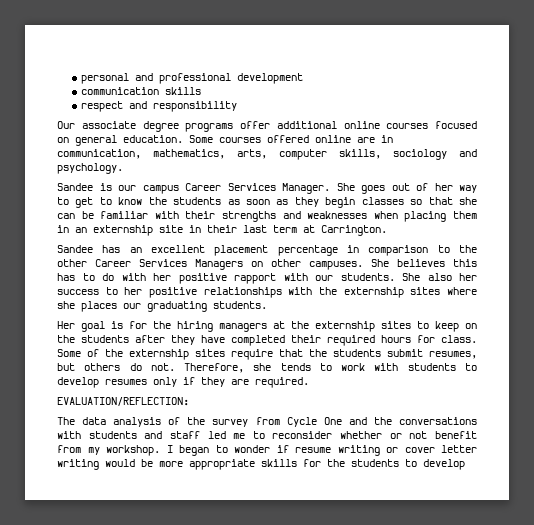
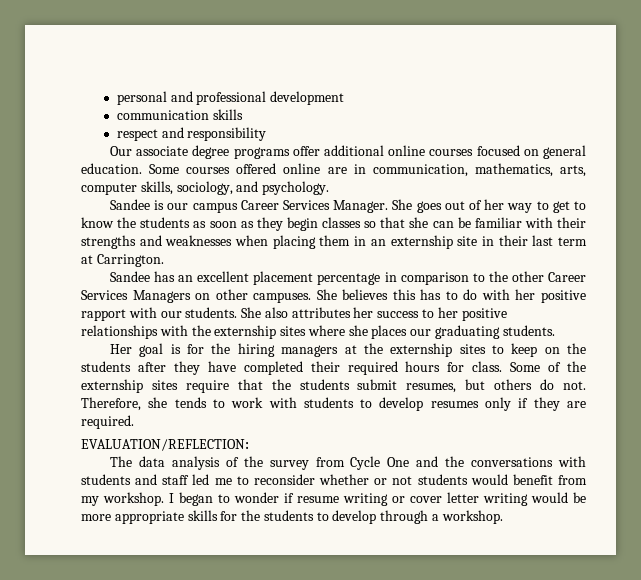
- Some courses offered online are in communication, mathematics, arts, computer skills, sociology and psychology.
+ Some courses offered online are in communication, mathematics, arts, computer skills, sociology, and psychology.
- She also her success to her positive relationships with the externship sites where she places our graduating students.
+ She also attributes her success to her positive relationships with the externship sites where she places our graduating students.
- The data analysis of the survey from Cycle One and the conversations with students and staff led me to reconsider whether or not benefit from my workshop.
+ The data analysis of the survey from Cycle One and the conversations with students and staff led me to reconsider whether or not students would benefit from my workshop.
- I began to wonder if resume writing or cover letter writing would be more appropriate skills for the students to develop
+ I began to wonder if resume writing or cover letter writing would be more appropriate skills for the students to develop through a workshop.

